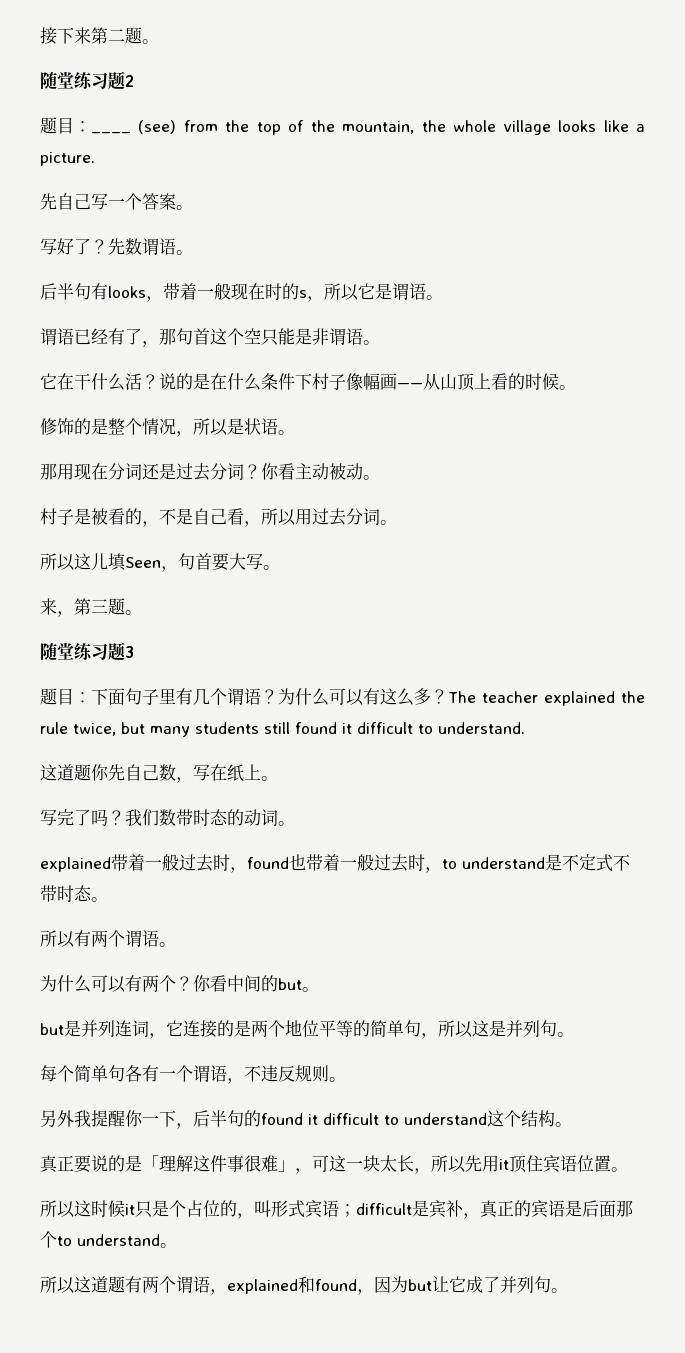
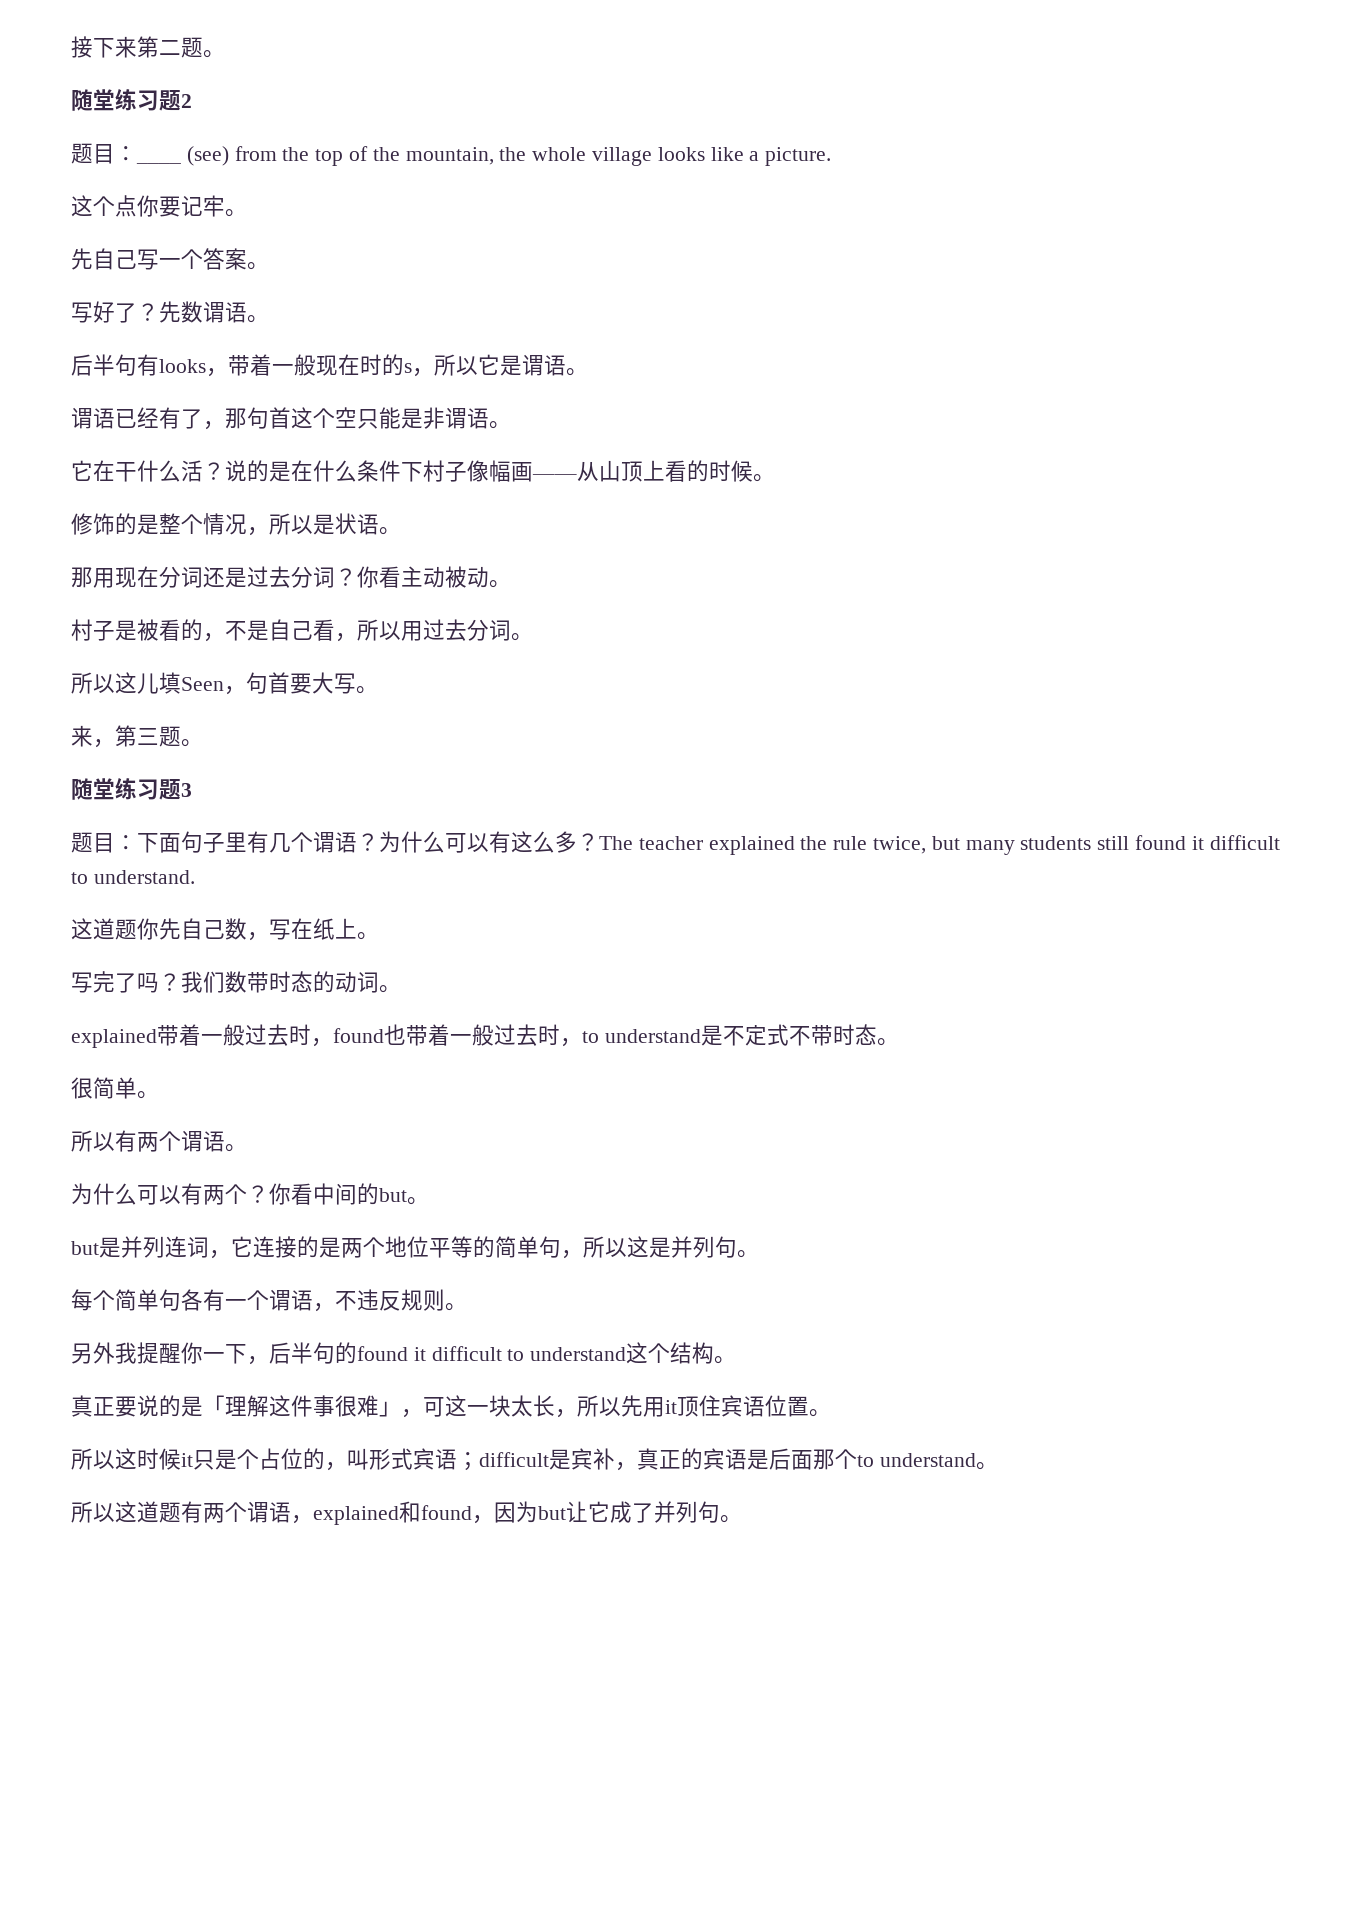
+ 这个点你要记牢。
+ 很简单。

